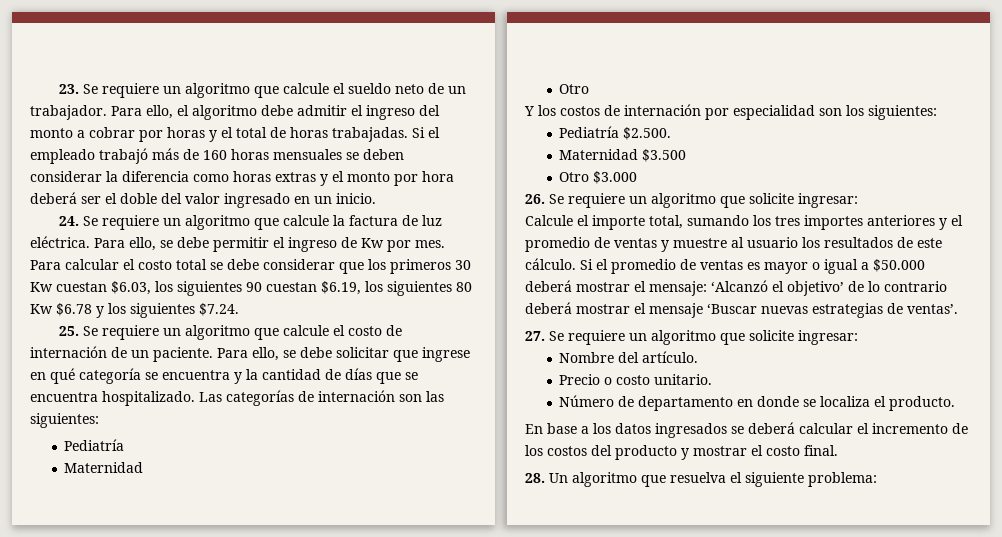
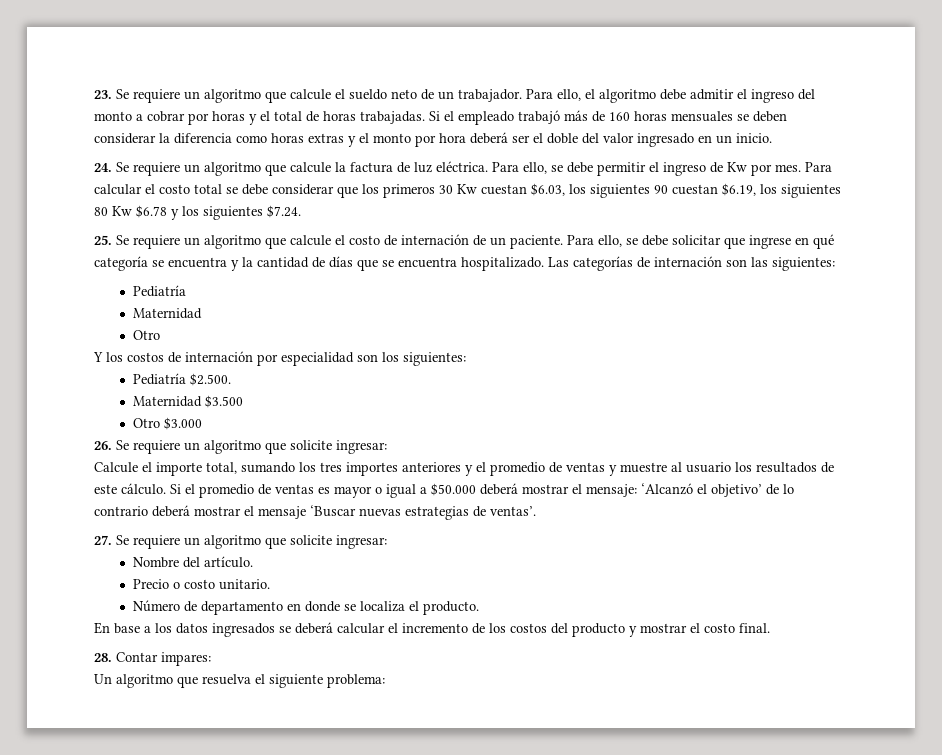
- 28. Un algoritmo que resuelva el siguiente problema:
+ 28. Contar impares:
+ Un algoritmo que resuelva el siguiente problema:

